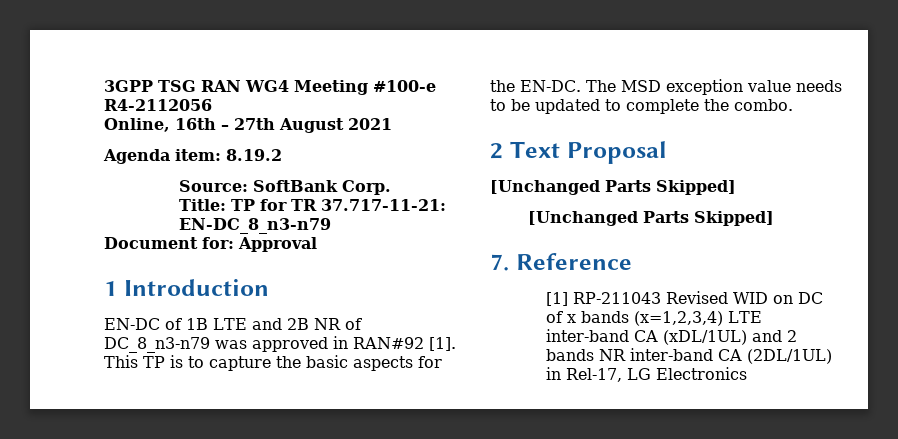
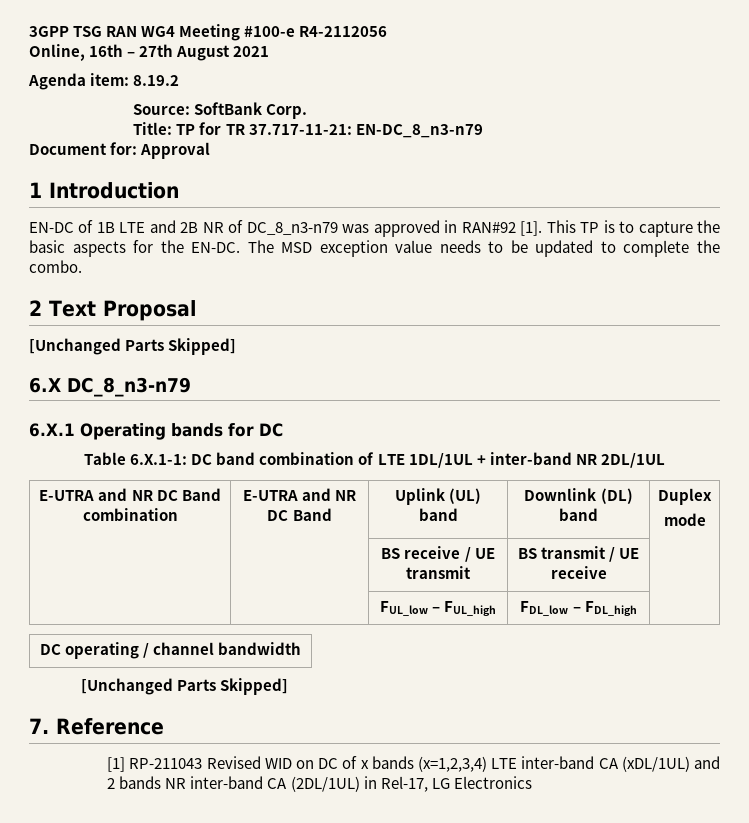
+ 6.X DC_8_n3-n79
+ 6.X.1 Operating bands for DC
+ Table 6.X.1-1: DC band combination of LTE 1DL/1UL + inter-band NR 2DL/1UL
+ E-UTRA and NR DC Band combination | E-UTRA and NR DC Band | Uplink (UL) band | Downlink (DL) band | Duplex
+ mode
+ | | BS receive / UE transmit | BS transmit / UE receive |
+ | | FUL_low – FUL_high | FDL_low – FDL_high |
+ DC operating / channel bandwidth

